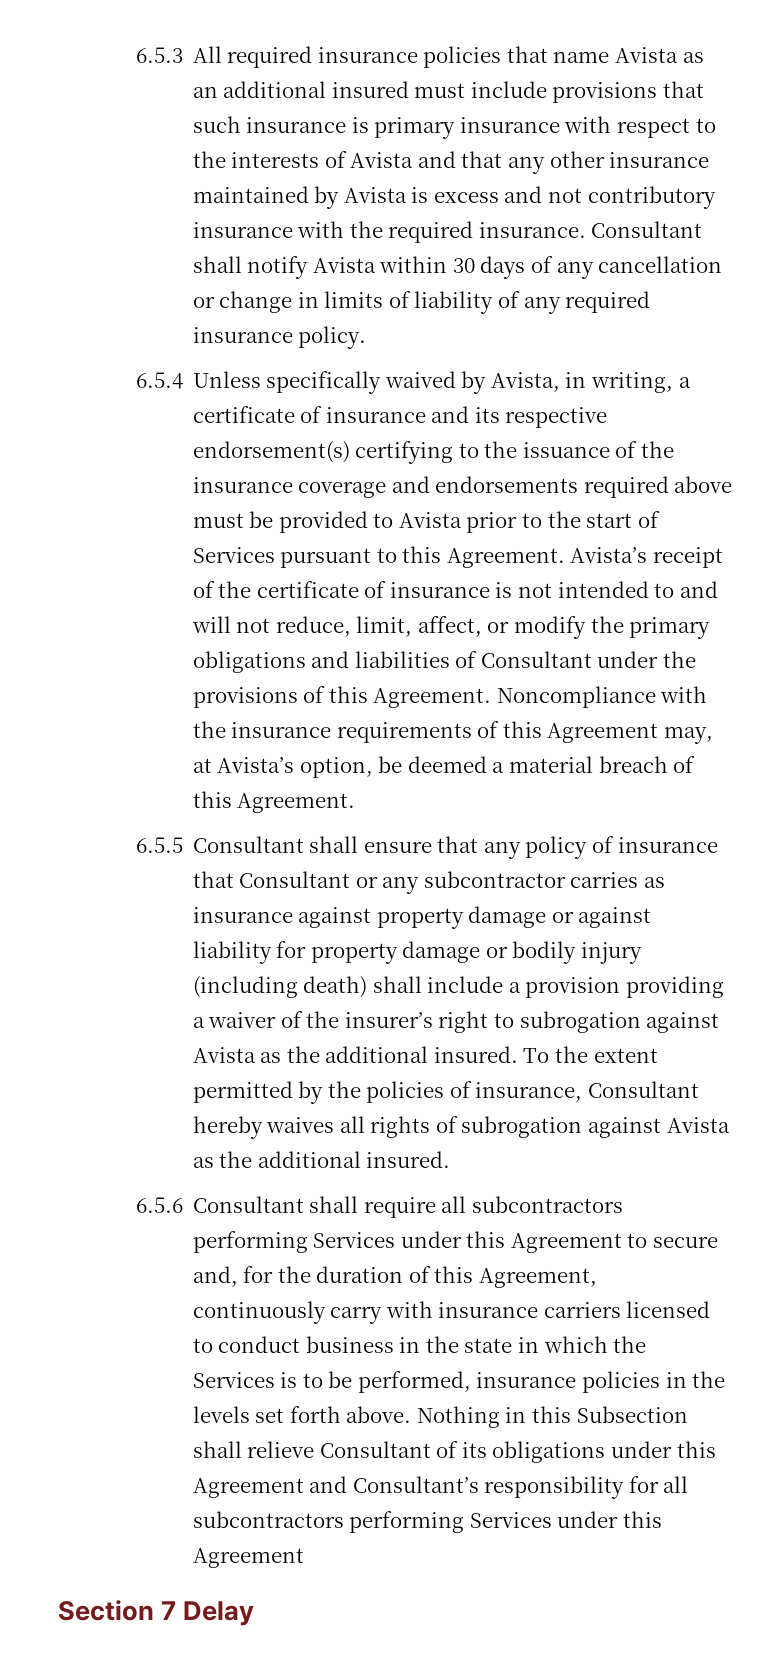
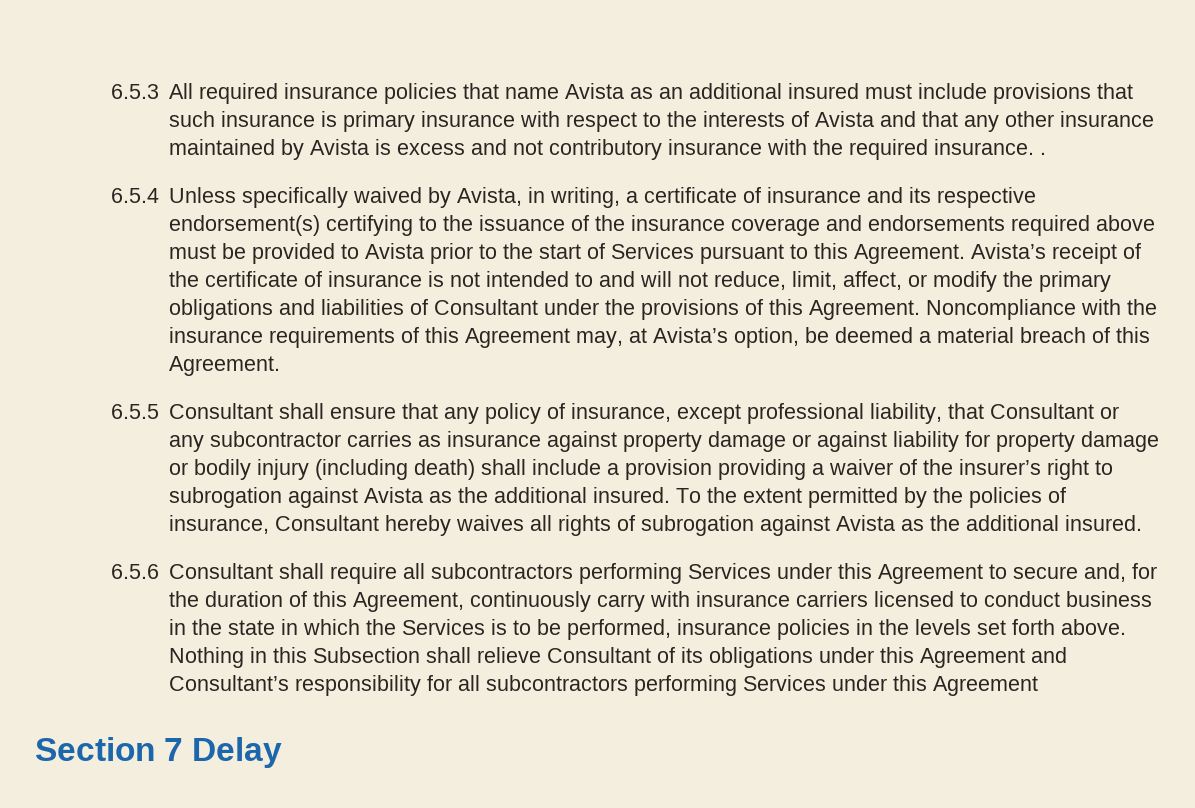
- 6.5.3 All required insurance policies that name Avista as an additional insured must include provisions that such insurance is primary insurance with respect to the interests of Avista and that any other insurance maintained by Avista is excess and not contributory insurance with the required insurance. Consultant shall notify Avista within 30 days of any cancellation or change in limits of liability of any required insurance policy.
+ 6.5.3 All required insurance policies that name Avista as an additional insured must include provisions that such insurance is primary insurance with respect to the interests of Avista and that any other insurance maintained by Avista is excess and not contributory insurance with the required insurance. .
- 6.5.5 Consultant shall ensure that any policy of insurance that Consultant or any subcontractor carries as insurance against property damage or against liability for property damage or bodily injury (including death) shall include a provision providing a waiver of the insurer’s right to subrogation against Avista as the additional insured.
+ 6.5.5 Consultant shall ensure that any policy of insurance, except professional liability, that Consultant or any subcontractor carries as insurance against property damage or against liability for property damage or bodily injury (including death) shall include a provision providing a waiver of the insurer’s right to subrogation against Avista as the additional insured.

